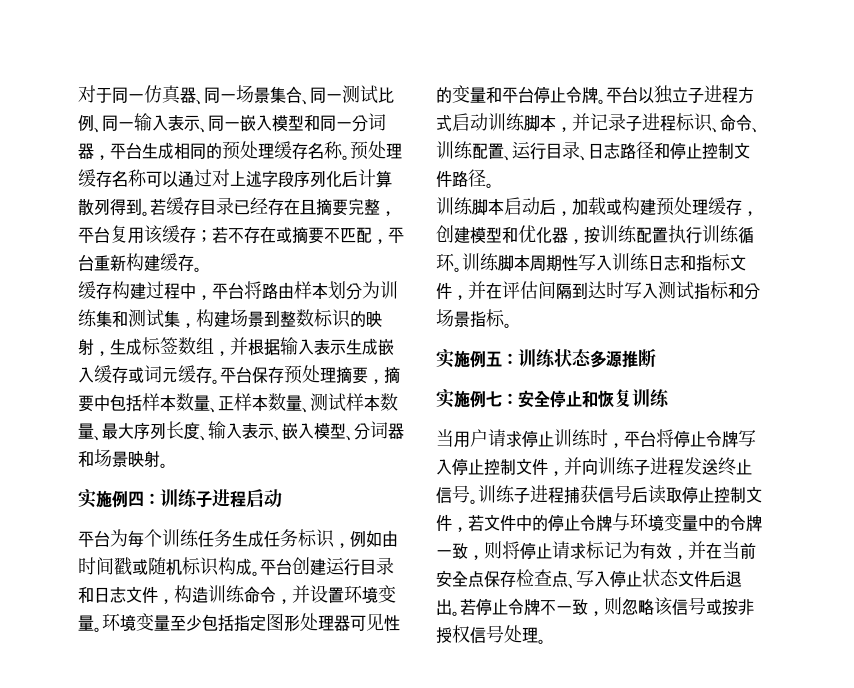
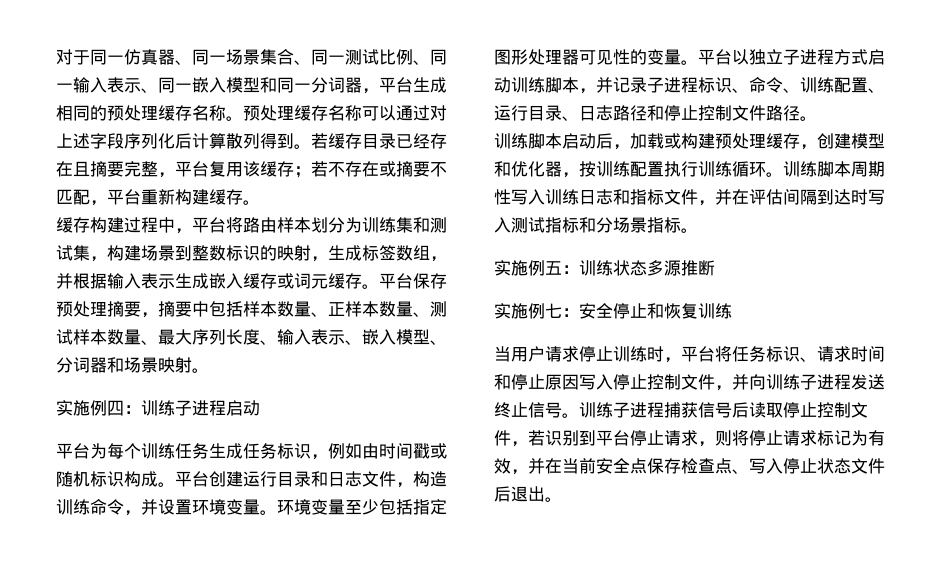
- 环境变量至少包括指定图形处理器可见性的变量和平台停止令牌。
+ 环境变量至少包括指定图形处理器可见性的变量。
- 当用户请求停止训练时，平台将停止令牌写入停止控制文件，并向训练子进程发送终止信号。
+ 当用户请求停止训练时，平台将任务标识、请求时间和停止原因写入停止控制文件，并向训练子进程发送终止信号。
- 训练子进程捕获信号后读取停止控制文件，若文件中的停止令牌与环境变量中的令牌一致，则将停止请求标记为有效，并在当前安全点保存检查点、写入停止状态文件后退出。若停止令牌不一致，则忽略该信号或按非授权信号处理。
+ 训练子进程捕获信号后读取停止控制文件，若识别到平台停止请求，则将停止请求标记为有效，并在当前安全点保存检查点、写入停止状态文件后退出。

